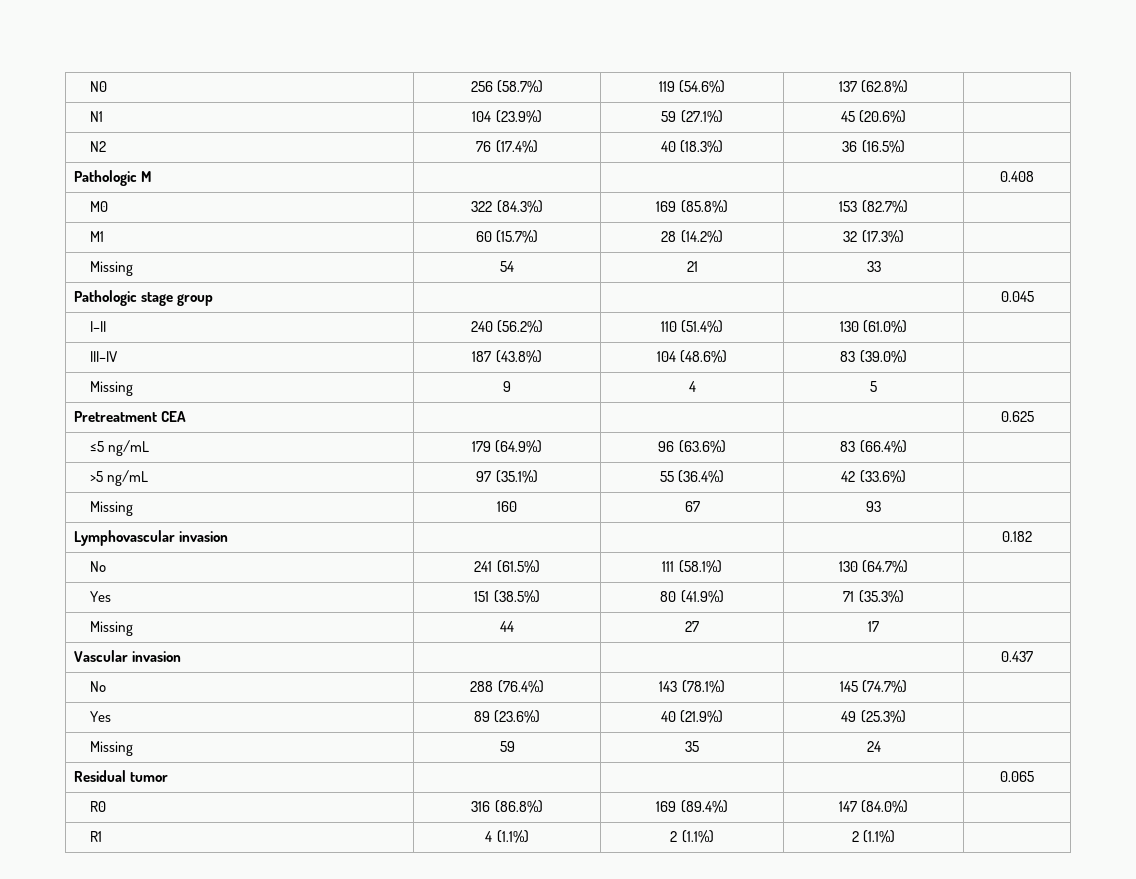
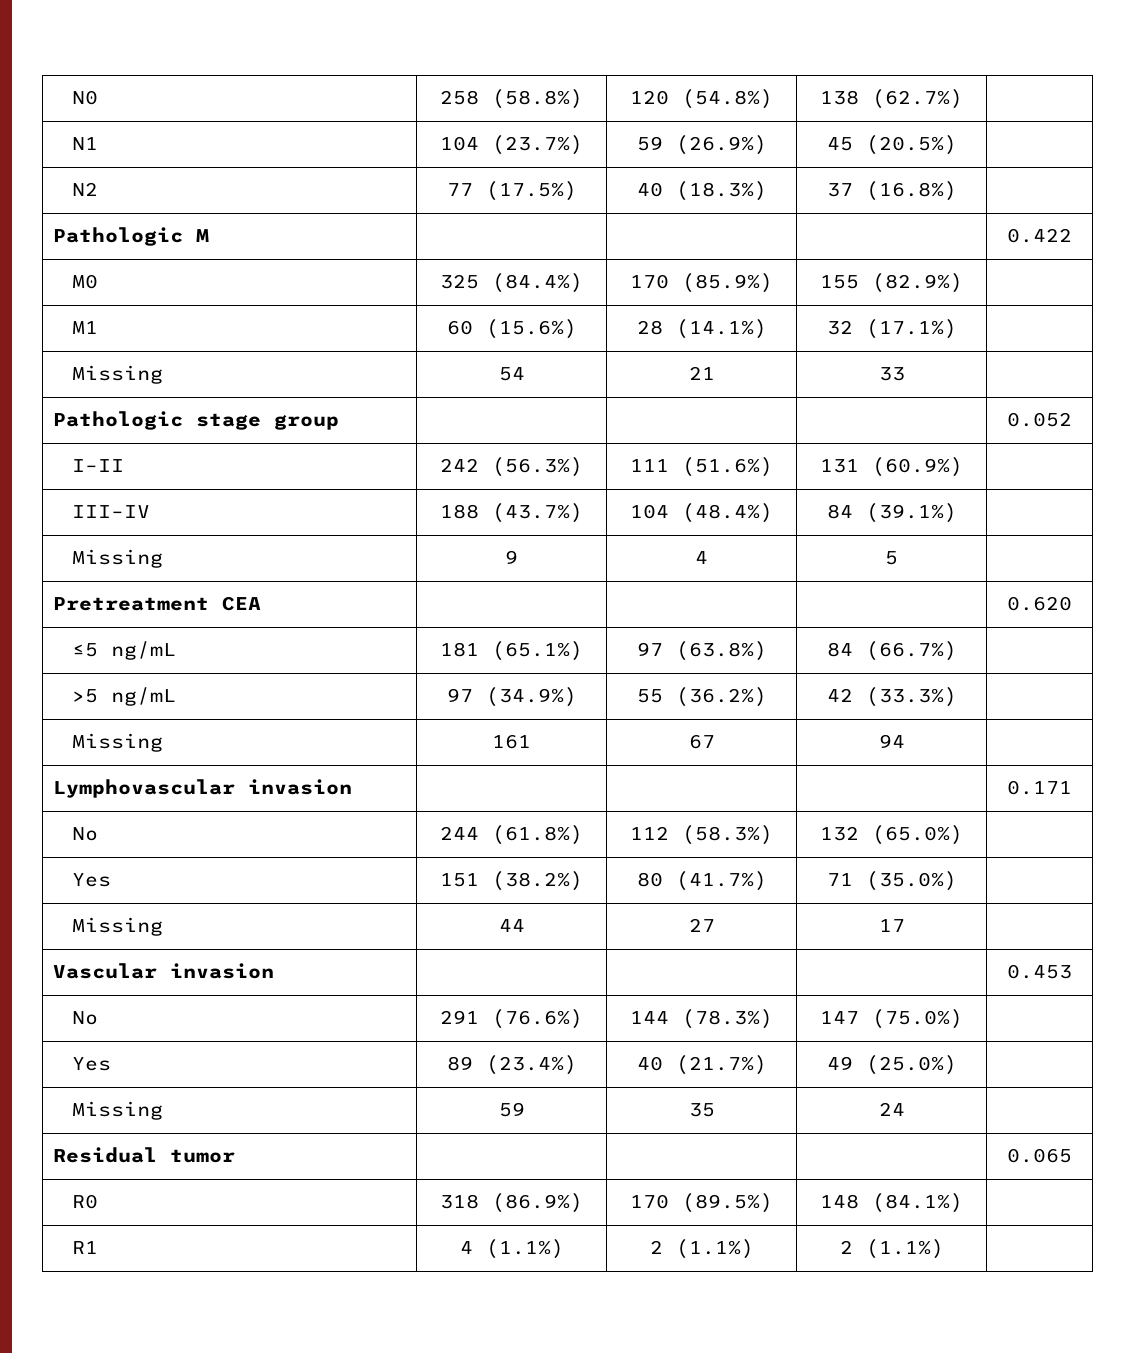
- N0 | 256 (58.7%) | 119 (54.6%) | 137 (62.8%) |
+ N0 | 258 (58.8%) | 120 (54.8%) | 138 (62.7%) |
- N1 | 104 (23.9%) | 59 (27.1%) | 45 (20.6%) |
+ N1 | 104 (23.7%) | 59 (26.9%) | 45 (20.5%) |
- N2 | 76 (17.4%) | 40 (18.3%) | 36 (16.5%) |
+ N2 | 77 (17.5%) | 40 (18.3%) | 37 (16.8%) |
- Pathologic M | | | | 0.408
+ Pathologic M | | | | 0.422
- M0 | 322 (84.3%) | 169 (85.8%) | 153 (82.7%) |
+ M0 | 325 (84.4%) | 170 (85.9%) | 155 (82.9%) |
- M1 | 60 (15.7%) | 28 (14.2%) | 32 (17.3%) |
+ M1 | 60 (15.6%) | 28 (14.1%) | 32 (17.1%) |
- Pathologic stage group | | | | 0.045
+ Pathologic stage group | | | | 0.052
- I–II | 240 (56.2%) | 110 (51.4%) | 130 (61.0%) |
+ I–II | 242 (56.3%) | 111 (51.6%) | 131 (60.9%) |
- III–IV | 187 (43.8%) | 104 (48.6%) | 83 (39.0%) |
+ III–IV | 188 (43.7%) | 104 (48.4%) | 84 (39.1%) |
- Pretreatment CEA | | | | 0.625
+ Pretreatment CEA | | | | 0.620
- ≤5 ng/mL | 179 (64.9%) | 96 (63.6%) | 83 (66.4%) |
+ ≤5 ng/mL | 181 (65.1%) | 97 (63.8%) | 84 (66.7%) |
- >5 ng/mL | 97 (35.1%) | 55 (36.4%) | 42 (33.6%) |
- Missing | 160 | 67 | 93 |
+ >5 ng/mL | 97 (34.9%) | 55 (36.2%) | 42 (33.3%) |
+ Missing | 161 | 67 | 94 |
- Lymphovascular invasion | | | | 0.182
- No | 241 (61.5%) | 111 (58.1%) | 130 (64.7%) |
+ Lymphovascular invasion | | | | 0.171
+ No | 244 (61.8%) | 112 (58.3%) | 132 (65.0%) |
- Yes | 151 (38.5%) | 80 (41.9%) | 71 (35.3%) |
+ Yes | 151 (38.2%) | 80 (41.7%) | 71 (35.0%) |
- Vascular invasion | | | | 0.437
- No | 288 (76.4%) | 143 (78.1%) | 145 (74.7%) |
+ Vascular invasion | | | | 0.453
+ No | 291 (76.6%) | 144 (78.3%) | 147 (75.0%) |
- Yes | 89 (23.6%) | 40 (21.9%) | 49 (25.3%) |
+ Yes | 89 (23.4%) | 40 (21.7%) | 49 (25.0%) |
- R0 | 316 (86.8%) | 169 (89.4%) | 147 (84.0%) |
+ R0 | 318 (86.9%) | 170 (89.5%) | 148 (84.1%) |

